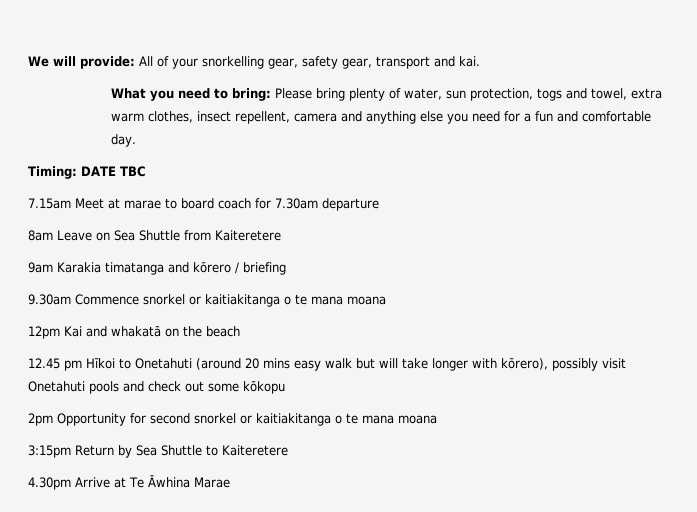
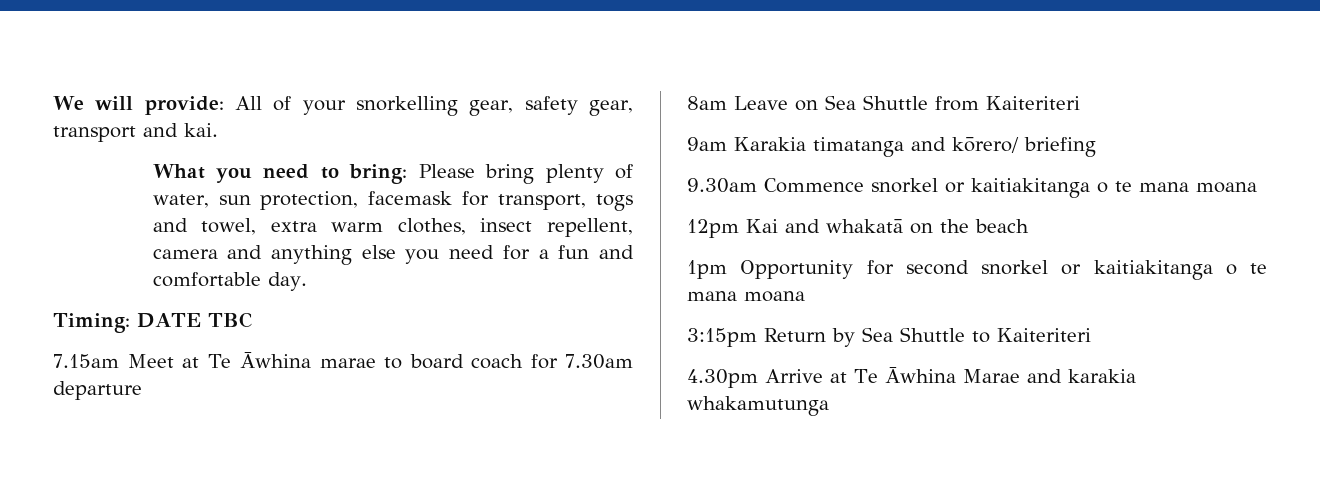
- What you need to bring: Please bring plenty of water, sun protection, togs and towel, extra warm clothes, insect repellent, camera and anything else you need for a fun and comfortable day.
+ What you need to bring: Please bring plenty of water, sun protection, facemask for transport, togs and towel, extra warm clothes, insect repellent, camera and anything else you need for a fun and comfortable day.
- 7.15am Meet at marae to board coach for 7.30am departure
+ 7.15am Meet at Te Āwhina marae to board coach for 7.30am departure
- 8am Leave on Sea Shuttle from Kaiteretere
+ 8am Leave on Sea Shuttle from Kaiteriteri
- 9am Karakia timatanga and kōrero / briefing
+ 9am Karakia timatanga and kōrero/ briefing
- 12.45 pm Hīkoi to Onetahuti (around 20 mins easy walk but will take longer with kōrero), possibly visit Onetahuti pools and check out some kōkopu
- 2pm Opportunity for second snorkel or kaitiakitanga o te mana moana
+ 1pm Opportunity for second snorkel or kaitiakitanga o te mana moana
- 3:15pm Return by Sea Shuttle to Kaiteretere
+ 3:15pm Return by Sea Shuttle to Kaiteriteri
- 4.30pm Arrive at Te Āwhina Marae
+ 4.30pm Arrive at Te Āwhina Marae and karakia whakamutunga

